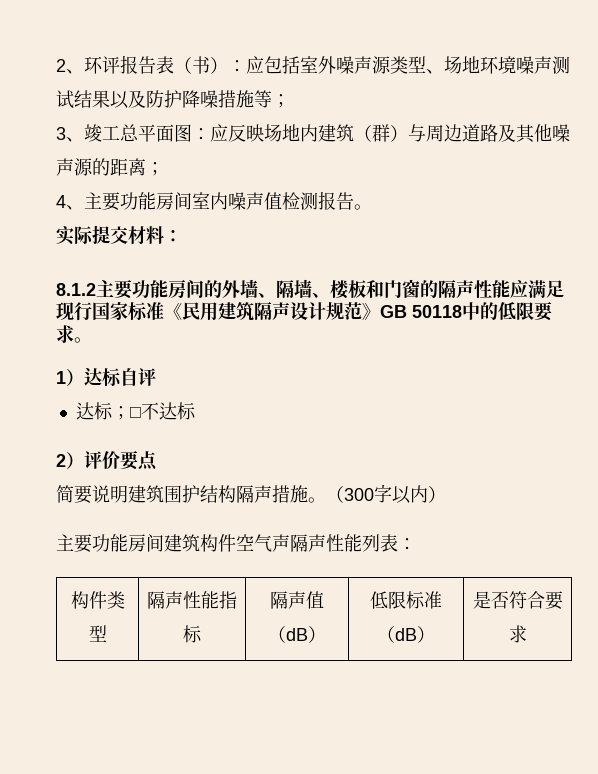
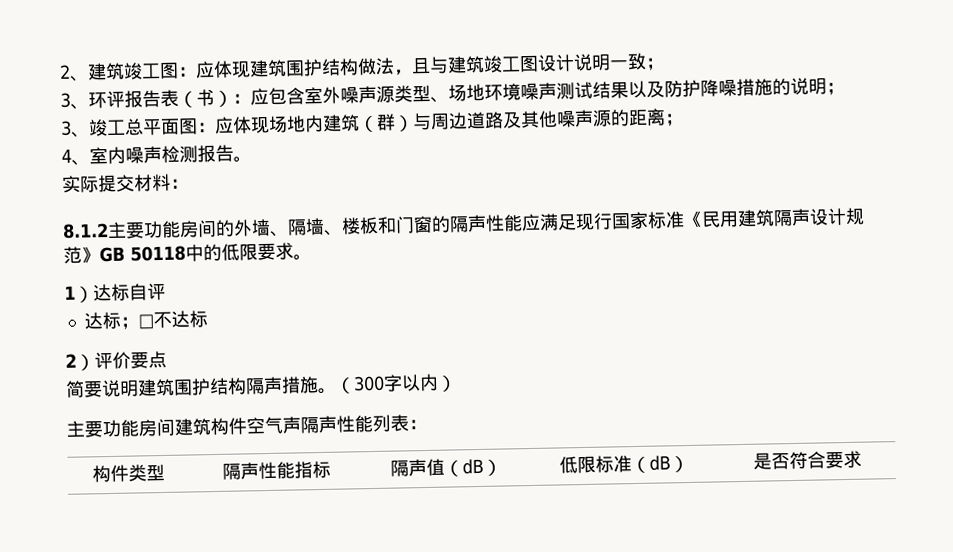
- 2、环评报告表（书）：应包括室外噪声源类型、场地环境噪声测试结果以及防护降噪措施等；
+ 2、建筑竣工图：应体现建筑围护结构做法，且与建筑竣工图设计说明一致；
+ 3、环评报告表（书）：应包含室外噪声源类型、场地环境噪声测试结果以及防护降噪措施的说明；
- 3、竣工总平面图：应反映场地内建筑（群）与周边道路及其他噪声源的距离；
+ 3、竣工总平面图：应体现场地内建筑（群）与周边道路及其他噪声源的距离；
- 4、主要功能房间室内噪声值检测报告。
+ 4、室内噪声检测报告。

